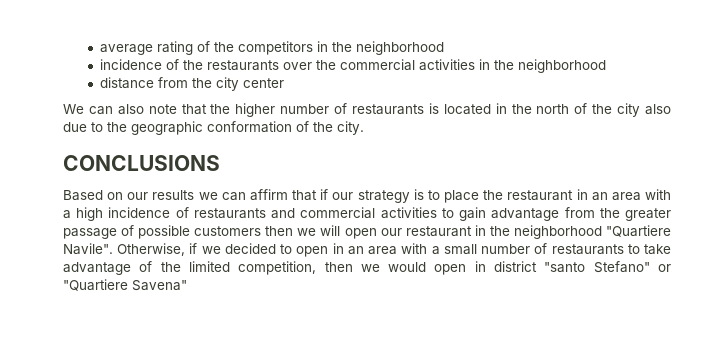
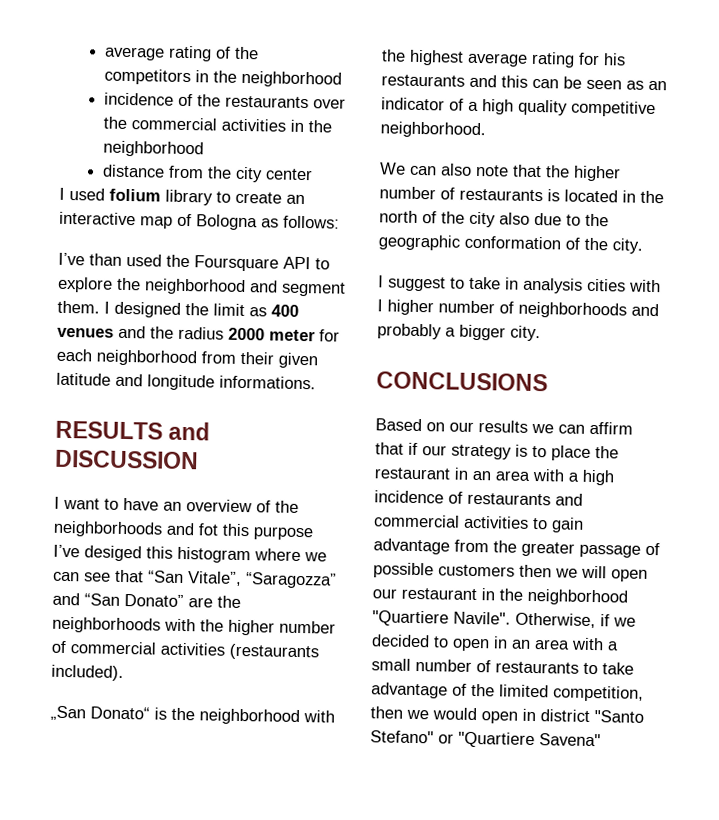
+ I used folium library to create an interactive map of Bologna as follows:
+ I’ve than used the Foursquare API to explore the neighborhood and segment them. I designed the limit as 400 venues and the radius 2000 meter for each neighborhood from their given latitude and longitude informations.
+ RESULTS and DISCUSSION
+ I want to have an overview of the neighborhoods and fot this purpose I’ve desiged this histogram where we can see that “San Vitale”, “Saragozza” and “San Donato” are the neighborhoods with the higher number of commercial activities (restaurants included).
+ „San Donato“ is the neighborhood with the highest average rating for his restaurants and this can be seen as an indicator of a high quality competitive neighborhood.
+ I suggest to take in analysis cities with I higher number of neighborhoods and probably a bigger city.
- Otherwise, if we decided to open in an area with a small number of restaurants to take advantage of the limited competition, then we would open in district "santo Stefano" or "Quartiere Savena"
+ Otherwise, if we decided to open in an area with a small number of restaurants to take advantage of the limited competition, then we would open in district "Santo Stefano" or "Quartiere Savena"

